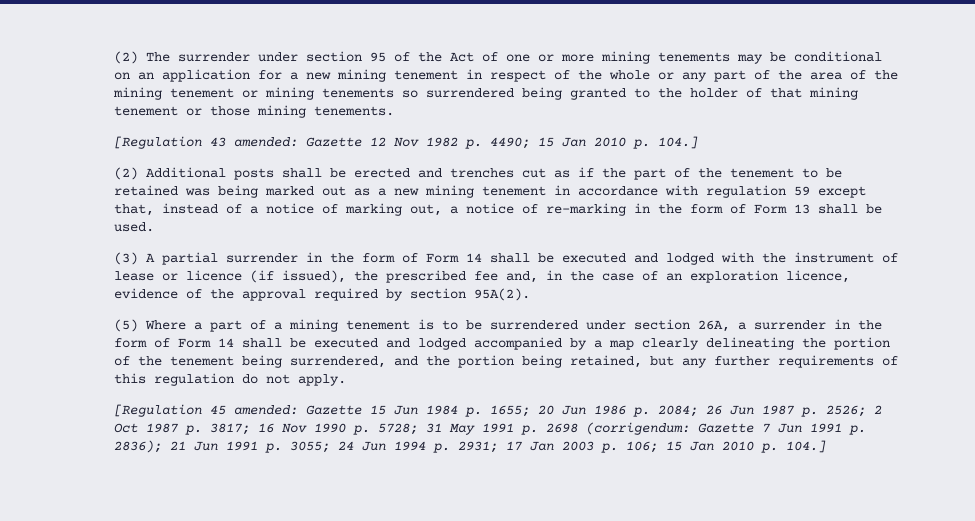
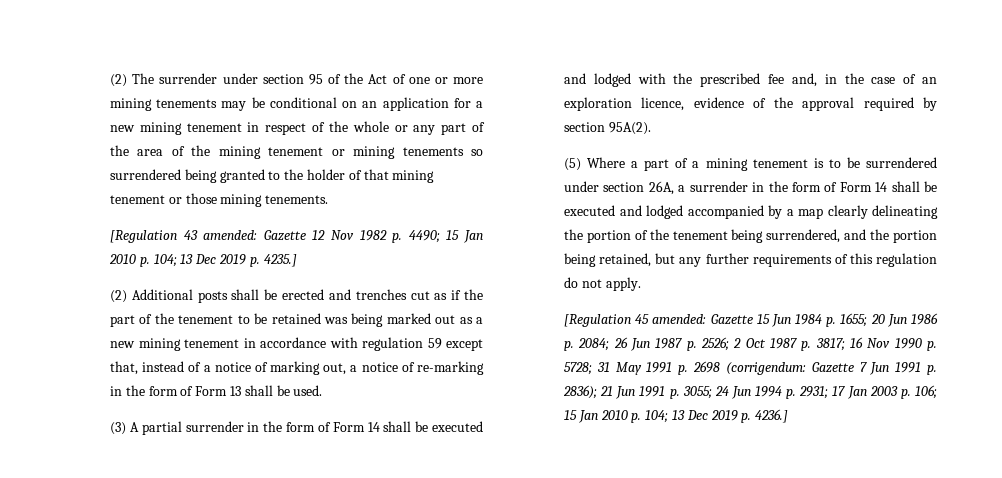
- [Regulation 43 amended: Gazette 12 Nov 1982 p. 4490; 15 Jan 2010 p. 104.]
+ [Regulation 43 amended: Gazette 12 Nov 1982 p. 4490; 15 Jan 2010 p. 104; 13 Dec 2019 p. 4235.]
- (3) A partial surrender in the form of Form 14 shall be executed and lodged with the instrument of lease or licence (if issued), the prescribed fee and, in the case of an exploration licence, evidence of the approval required by section 95A(2).
+ (3) A partial surrender in the form of Form 14 shall be executed and lodged with the prescribed fee and, in the case of an exploration licence, evidence of the approval required by section 95A(2).
- [Regulation 45 amended: Gazette 15 Jun 1984 p. 1655; 20 Jun 1986 p. 2084; 26 Jun 1987 p. 2526; 2 Oct 1987 p. 3817; 16 Nov 1990 p. 5728; 31 May 1991 p. 2698 (corrigendum: Gazette 7 Jun 1991 p. 2836); 21 Jun 1991 p. 3055; 24 Jun 1994 p. 2931; 17 Jan 2003 p. 106; 15 Jan 2010 p. 104.]
+ [Regulation 45 amended: Gazette 15 Jun 1984 p. 1655; 20 Jun 1986 p. 2084; 26 Jun 1987 p. 2526; 2 Oct 1987 p. 3817; 16 Nov 1990 p. 5728; 31 May 1991 p. 2698 (corrigendum: Gazette 7 Jun 1991 p. 2836); 21 Jun 1991 p. 3055; 24 Jun 1994 p. 2931; 17 Jan 2003 p. 106; 15 Jan 2010 p. 104; 13 Dec 2019 p. 4236.]

